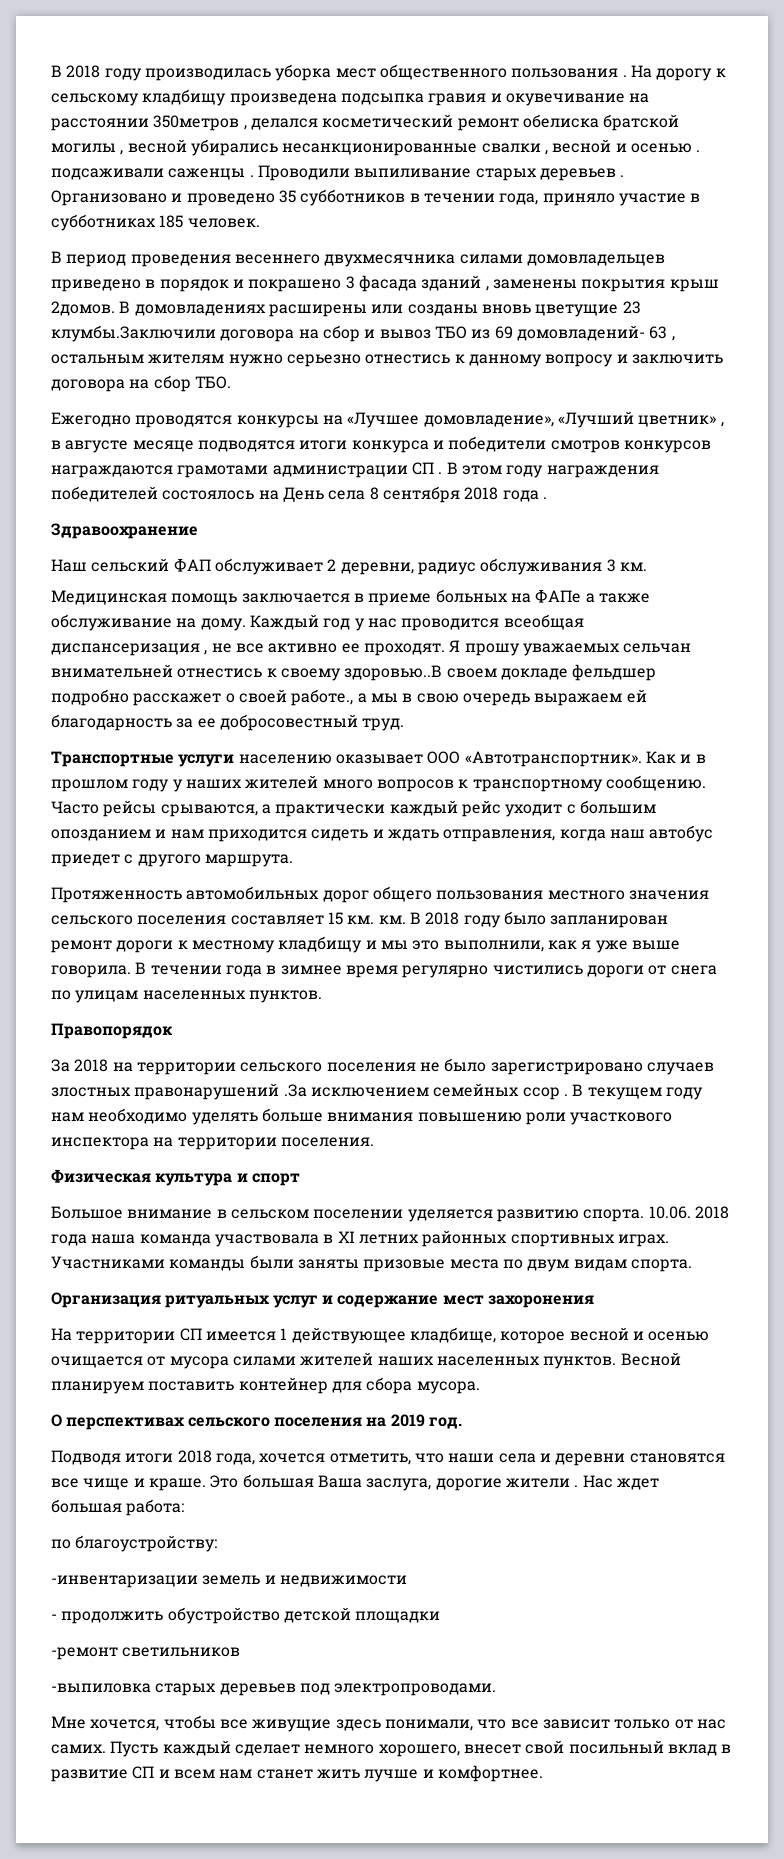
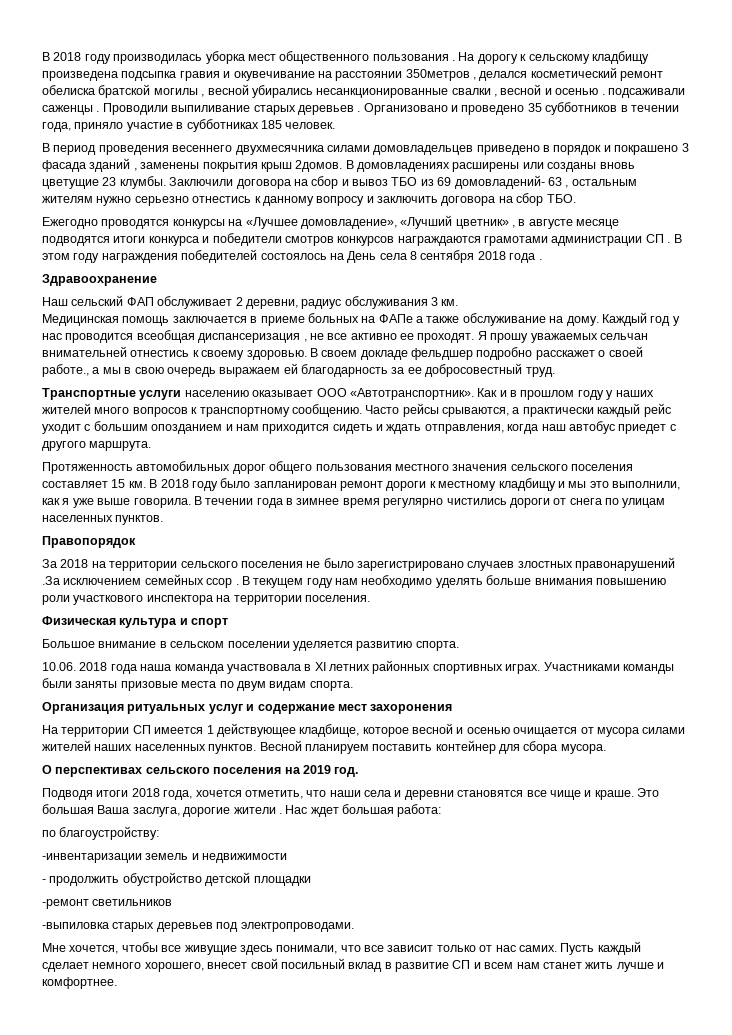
- В домовладениях расширены или созданы вновь цветущие 23 клумбы.Заключили договора на сбор и вывоз ТБО из 69 домовладений- 63 , остальным жителям нужно серьезно отнестись к данному вопросу и заключить договора на сбор ТБО.
+ В домовладениях расширены или созданы вновь цветущие 23 клумбы. Заключили договора на сбор и вывоз ТБО из 69 домовладений- 63 , остальным жителям нужно серьезно отнестись к данному вопросу и заключить договора на сбор ТБО.
- Я прошу уважаемых сельчан внимательней отнестись к своему здоровью..В своем докладе фельдшер подробно расскажет о своей работе., а мы в свою очередь выражаем ей благодарность за ее добросовестный труд.
+ Я прошу уважаемых сельчан внимательней отнестись к своему здоровью. В своем докладе фельдшер подробно расскажет о своей работе., а мы в свою очередь выражаем ей благодарность за ее добросовестный труд.
- Протяженность автомобильных дорог общего пользования местного значения сельского поселения составляет 15 км. км.
+ Протяженность автомобильных дорог общего пользования местного значения сельского поселения составляет 15 км.
- Большое внимание в сельском поселении уделяется развитию спорта. 10.06. 2018 года наша команда участвовала в ХI летних районных спортивных играх.
+ Большое внимание в сельском поселении уделяется развитию спорта.
+ 10.06. 2018 года наша команда участвовала в ХI летних районных спортивных играх.

